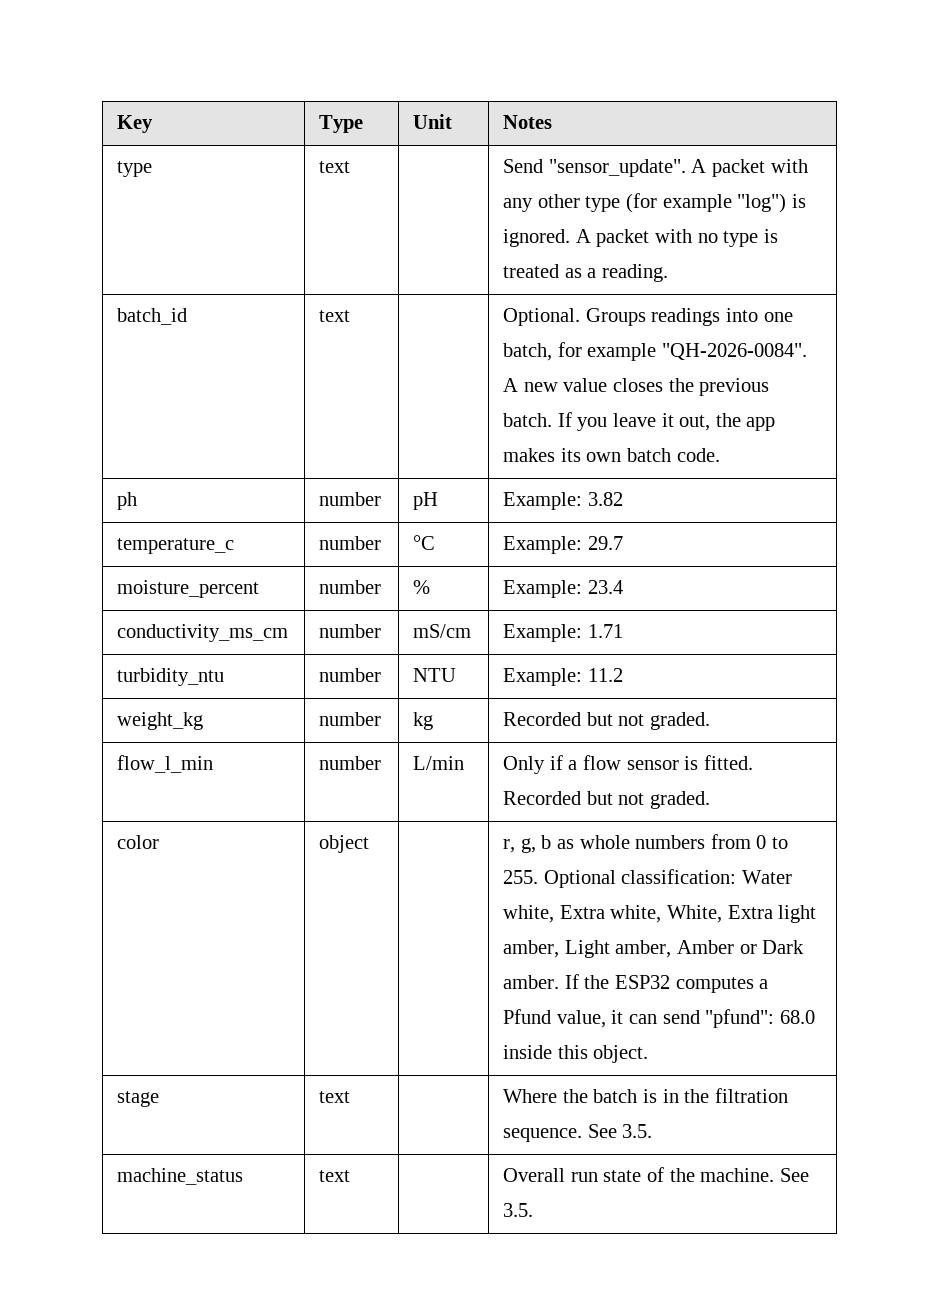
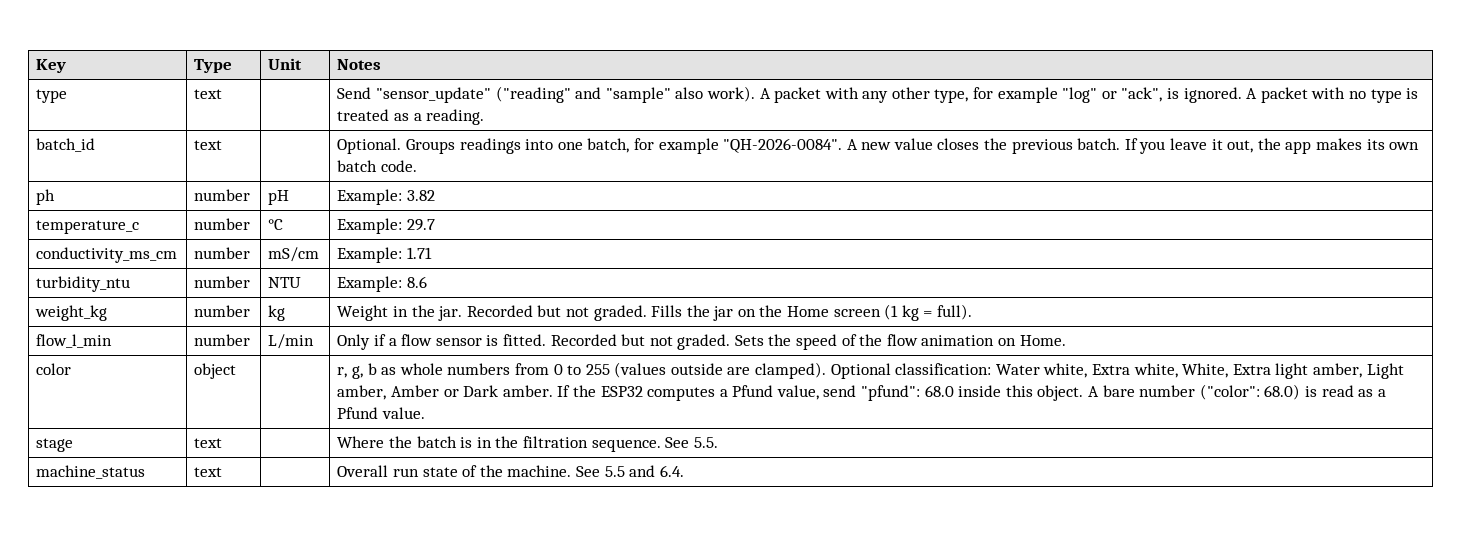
- type | text | | Send "sensor_update". A packet with any other type (for example "log") is ignored. A packet with no type is treated as a reading.
+ type | text | | Send "sensor_update" ("reading" and "sample" also work). A packet with any other type, for example "log" or "ack", is ignored. A packet with no type is treated as a reading.
- moisture_percent | number | % | Example: 23.4
- turbidity_ntu | number | NTU | Example: 11.2
+ turbidity_ntu | number | NTU | Example: 8.6
- weight_kg | number | kg | Recorded but not graded.
+ weight_kg | number | kg | Weight in the jar. Recorded but not graded. Fills the jar on the Home screen (1 kg = full).
- flow_l_min | number | L/min | Only if a flow sensor is fitted. Recorded but not graded.
+ flow_l_min | number | L/min | Only if a flow sensor is fitted. Recorded but not graded. Sets the speed of the flow animation on Home.
- r, g, b as whole numbers from 0 to 255. Optional classification: Water white, Extra white, White, Extra light amber, Light amber, Amber or Dark amber.
+ r, g, b as whole numbers from 0 to 255 (values outside are clamped). Optional classification: Water white, Extra white, White, Extra light amber, Light amber, Amber or Dark amber.
- If the ESP32 computes a Pfund value, it can send "pfund": 68.0 inside this object.
+ If the ESP32 computes a Pfund value, send "pfund": 68.0 inside this object. A bare number ("color": 68.0) is read as a Pfund value.
- stage | text | | Where the batch is in the filtration sequence. See 3.5.
+ stage | text | | Where the batch is in the filtration sequence. See 5.5.
- machine_status | text | | Overall run state of the machine. See 3.5.
+ machine_status | text | | Overall run state of the machine. See 5.5 and 6.4.

